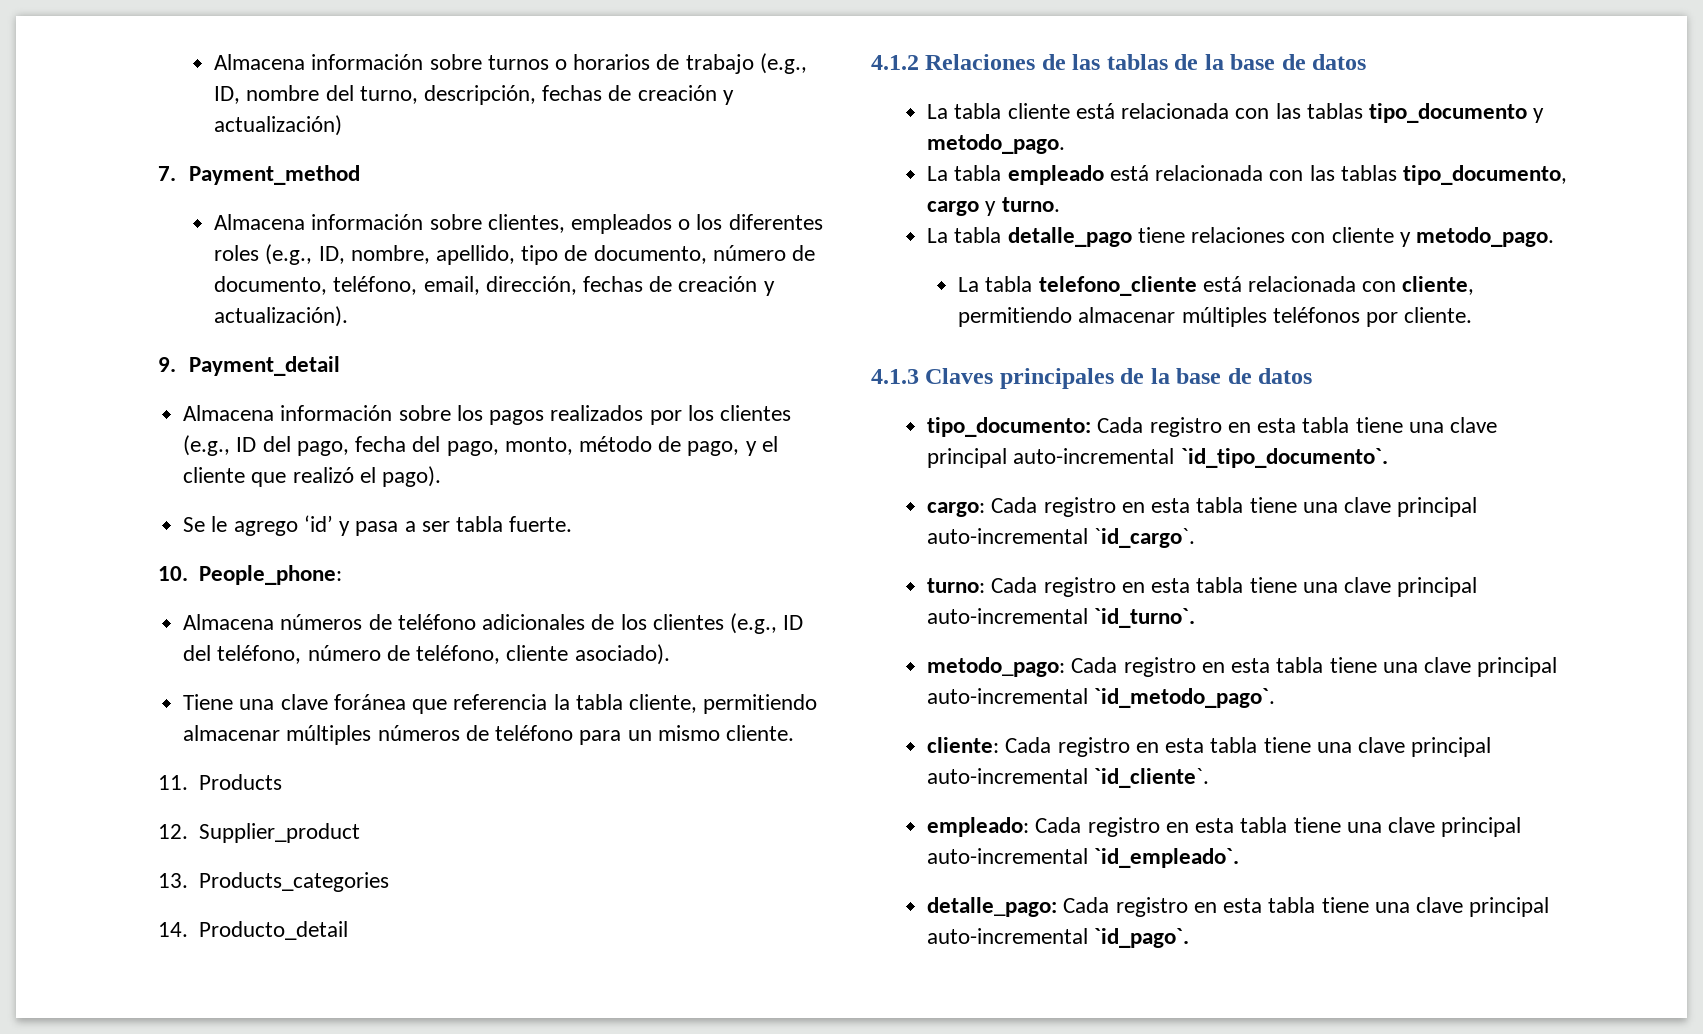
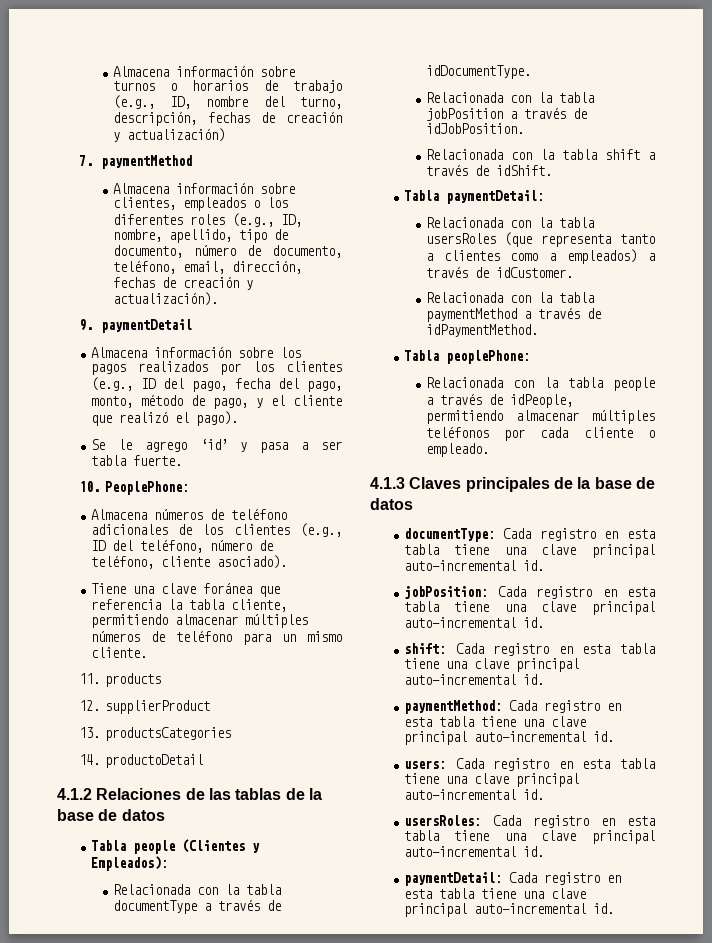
- 7. Payment_method
+ 7. paymentMethod
- 9. Payment_detail
+ 9. paymentDetail
- 10. People_phone:
+ 10. PeoplePhone:
- 11. Products
+ 11. products
- 12. Supplier_product
+ 12. supplierProduct
- 13. Products_categories
+ 13. productsCategories
- 14. Producto_detail
+ 14. productoDetail
- La tabla cliente está relacionada con las tablas tipo_documento y metodo_pago.
- La tabla empleado está relacionada con las tablas tipo_documento, cargo y turno.
- La tabla detalle_pago tiene relaciones con cliente y metodo_pago.
- La tabla telefono_cliente está relacionada con cliente, permitiendo almacenar múltiples teléfonos por cliente.
+ Tabla people (Clientes y Empleados):
+ Relacionada con la tabla documentType a través de idDocumentType.
+ Relacionada con la tabla jobPosition a través de idJobPosition.
+ Relacionada con la tabla shift a través de idShift.
+ Tabla paymentDetail:
+ Relacionada con la tabla usersRoles (que representa tanto a clientes como a empleados) a través de idCustomer.
+ Relacionada con la tabla paymentMethod a través de idPaymentMethod.
+ Tabla peoplePhone:
+ Relacionada con la tabla people a través de idPeople, permitiendo almacenar múltiples teléfonos por cada cliente o empleado.
- tipo_documento: Cada registro en esta tabla tiene una clave principal auto-incremental `id_tipo_documento`.
- cargo: Cada registro en esta tabla tiene una clave principal auto-incremental `id_cargo`.
- turno: Cada registro en esta tabla tiene una clave principal auto-incremental `id_turno`.
- metodo_pago: Cada registro en esta tabla tiene una clave principal auto-incremental `id_metodo_pago`.
- cliente: Cada registro en esta tabla tiene una clave principal auto-incremental `id_cliente`.
- empleado: Cada registro en esta tabla tiene una clave principal auto-incremental `id_empleado`.
- detalle_pago: Cada registro en esta tabla tiene una clave principal auto-incremental `id_pago`.
+ documentType: Cada registro en esta tabla tiene una clave principal auto-incremental id.
+ jobPosition: Cada registro en esta tabla tiene una clave principal auto-incremental id.
+ shift: Cada registro en esta tabla tiene una clave principal auto-incremental id.
+ paymentMethod: Cada registro en esta tabla tiene una clave principal auto-incremental id.
+ users: Cada registro en esta tabla tiene una clave principal auto-incremental id.
+ usersRoles: Cada registro en esta tabla tiene una clave principal auto-incremental id.
+ paymentDetail: Cada registro en esta tabla tiene una clave principal auto-incremental id.

